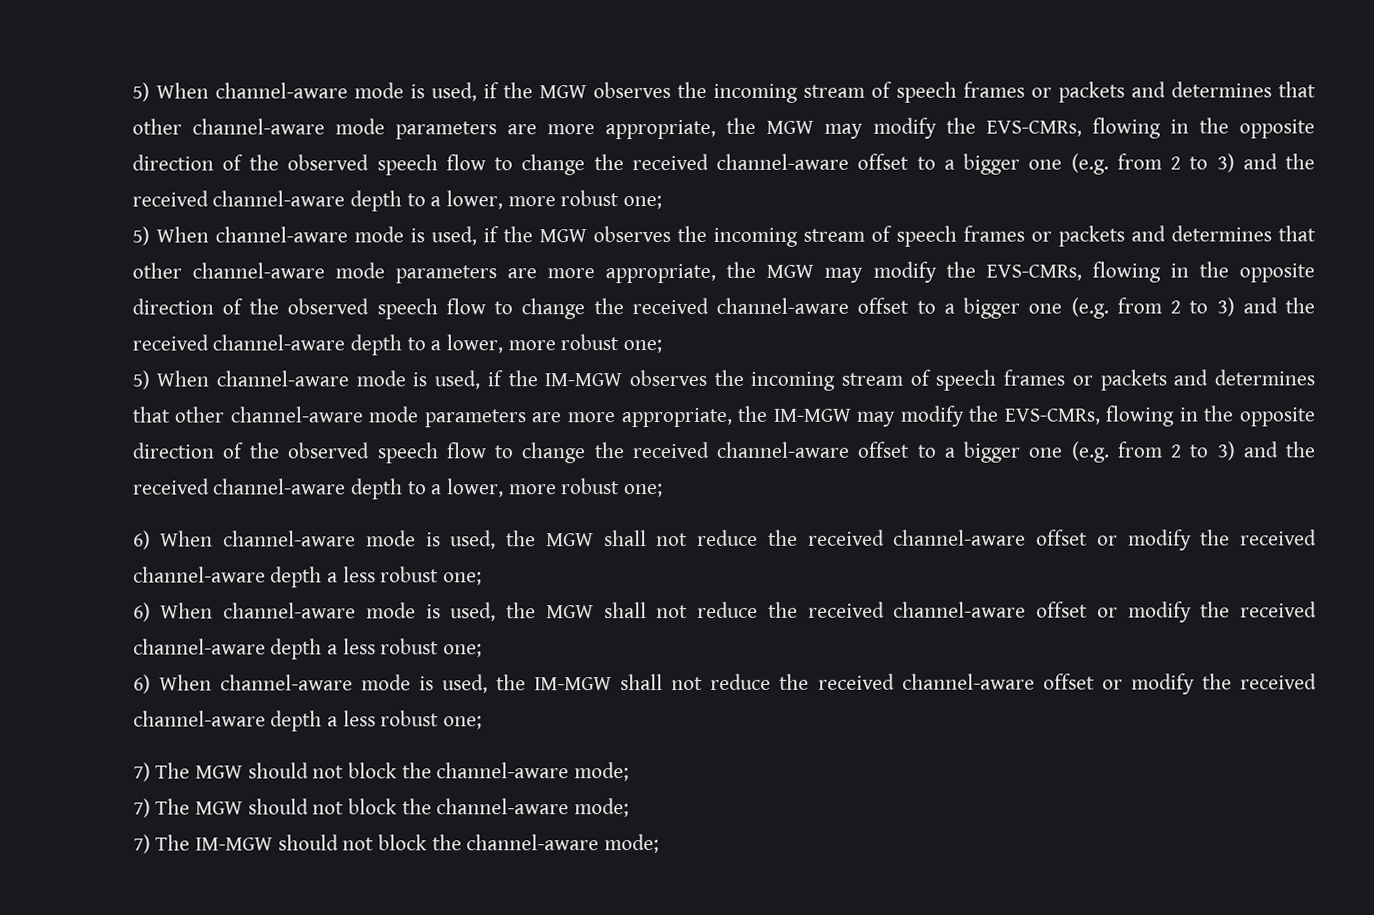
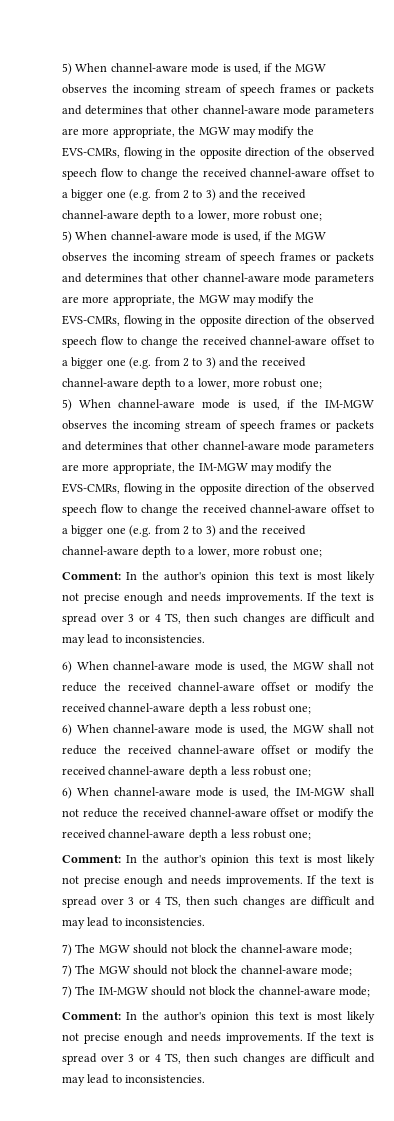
  5) When channel-aware mode is used, if the IM-MGW observes the incoming stream of speech frames or packets and determines that other channel-aware mode parameters are more appropriate, the IM-MGW may modify the EVS-CMRs, flowing in the opposite direction of the observed speech flow to change the received channel-aware offset to a bigger one (e.g. from 2 to 3) and the received channel-aware depth to a lower, more robust one;
+ Comment: In the author's opinion this text is most likely not precise enough and needs improvements. If the text is spread over 3 or 4 TS, then such changes are difficult and may lead to inconsistencies.
  6) When channel-aware mode is used, the IM-MGW shall not reduce the received channel-aware offset or modify the received channel-aware depth a less robust one;
+ Comment: In the author's opinion this text is most likely not precise enough and needs improvements. If the text is spread over 3 or 4 TS, then such changes are difficult and may lead to inconsistencies.
  7) The IM-MGW should not block the channel-aware mode;
+ Comment: In the author's opinion this text is most likely not precise enough and needs improvements. If the text is spread over 3 or 4 TS, then such changes are difficult and may lead to inconsistencies.

